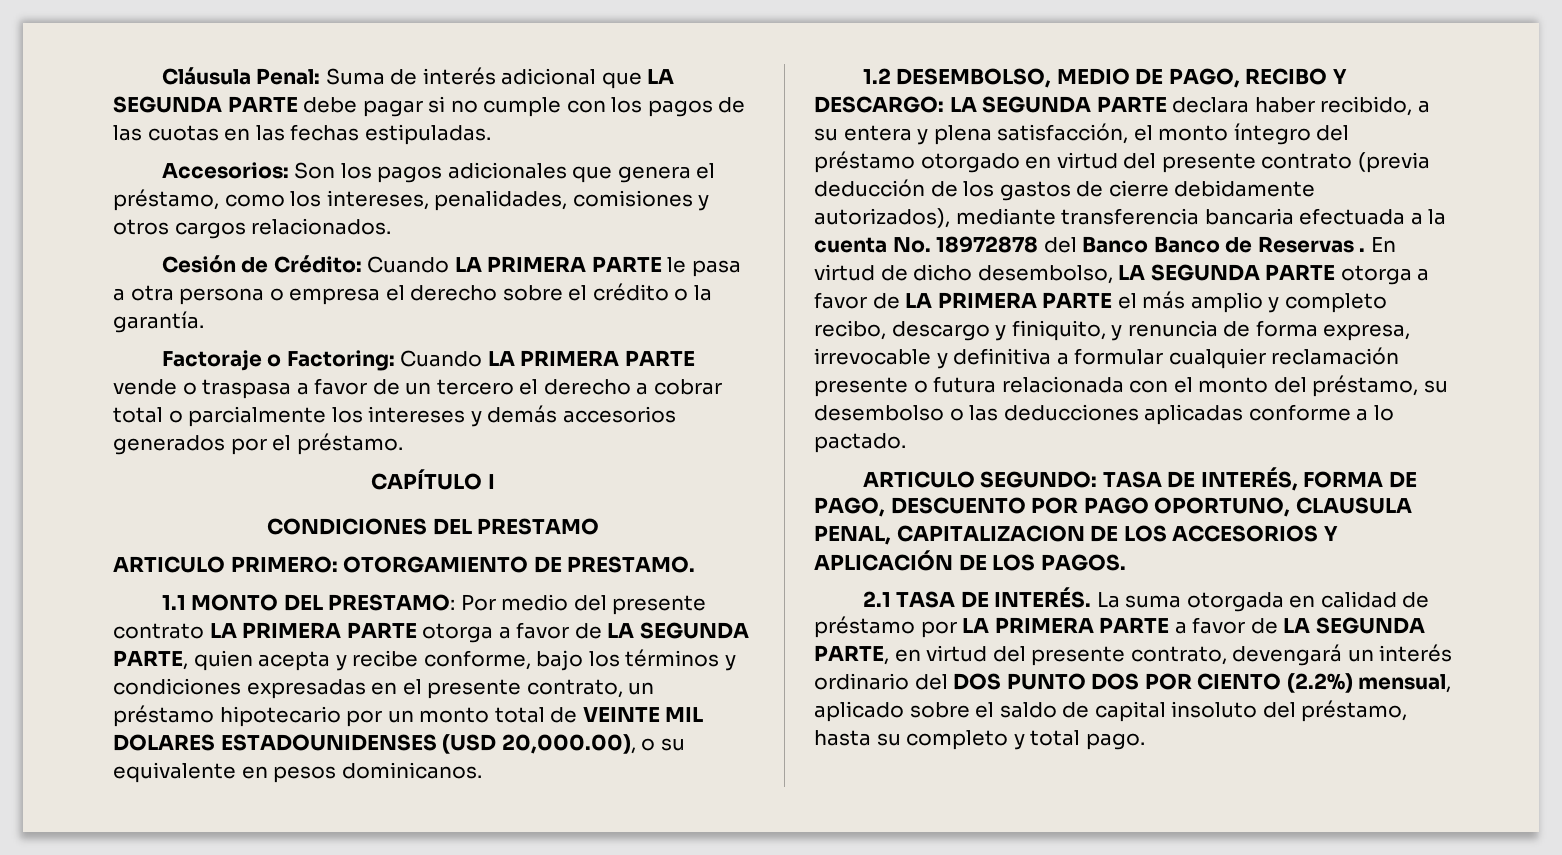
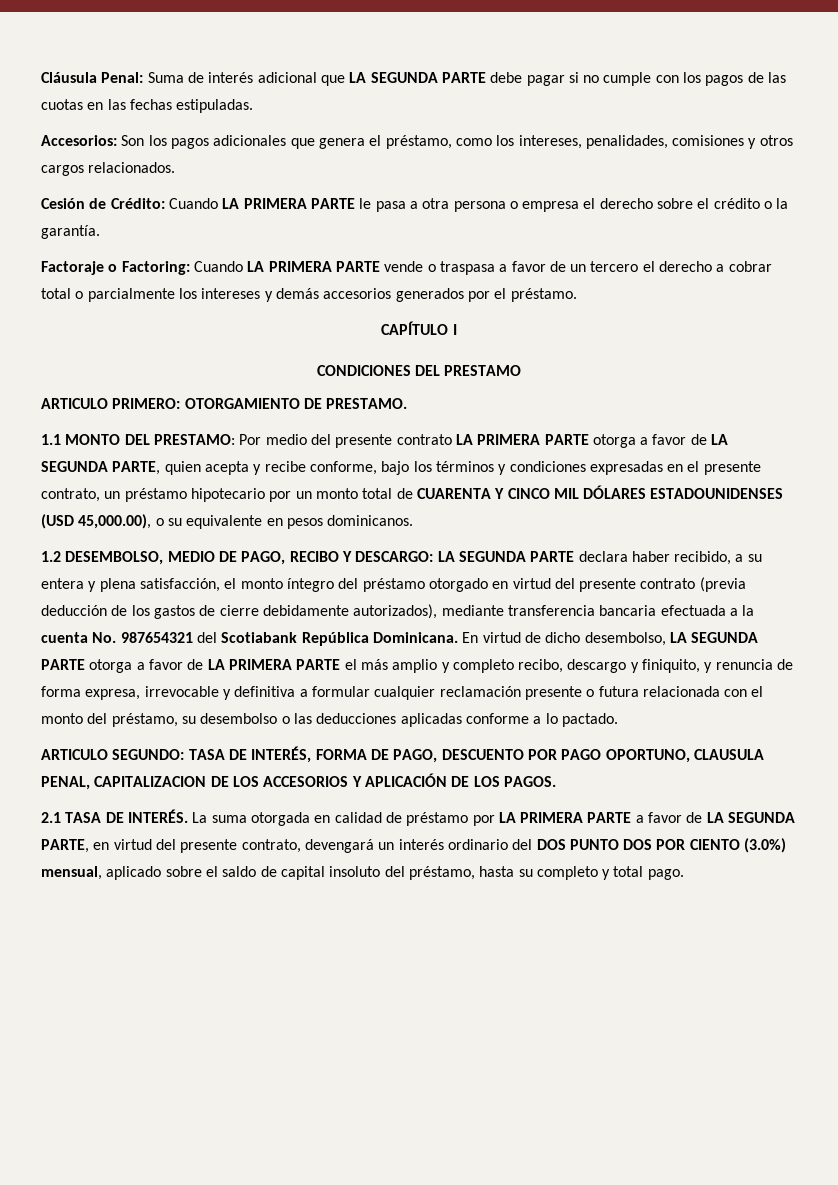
- 1.1 MONTO DEL PRESTAMO: Por medio del presente contrato LA PRIMERA PARTE otorga a favor de LA SEGUNDA PARTE, quien acepta y recibe conforme, bajo los términos y condiciones expresadas en el presente contrato, un préstamo hipotecario por un monto total de VEINTE MIL DOLARES ESTADOUNIDENSES (USD 20,000.00), o su equivalente en pesos dominicanos.
+ 1.1 MONTO DEL PRESTAMO: Por medio del presente contrato LA PRIMERA PARTE otorga a favor de LA SEGUNDA PARTE, quien acepta y recibe conforme, bajo los términos y condiciones expresadas en el presente contrato, un préstamo hipotecario por un monto total de CUARENTA Y CINCO MIL DÓLARES ESTADOUNIDENSES (USD 45,000.00), o su equivalente en pesos dominicanos.
- 1.2 DESEMBOLSO, MEDIO DE PAGO, RECIBO Y DESCARGO: LA SEGUNDA PARTE declara haber recibido, a su entera y plena satisfacción, el monto íntegro del préstamo otorgado en virtud del presente contrato (previa deducción de los gastos de cierre debidamente autorizados), mediante transferencia bancaria efectuada a la cuenta No. 18972878 del Banco Banco de Reservas .
+ 1.2 DESEMBOLSO, MEDIO DE PAGO, RECIBO Y DESCARGO: LA SEGUNDA PARTE declara haber recibido, a su entera y plena satisfacción, el monto íntegro del préstamo otorgado en virtud del presente contrato (previa deducción de los gastos de cierre debidamente autorizados), mediante transferencia bancaria efectuada a la cuenta No. 987654321 del Scotiabank República Dominicana.
- La suma otorgada en calidad de préstamo por LA PRIMERA PARTE a favor de LA SEGUNDA PARTE, en virtud del presente contrato, devengará un interés ordinario del DOS PUNTO DOS POR CIENTO (2.2%) mensual, aplicado sobre el saldo de capital insoluto del préstamo, hasta su completo y total pago.
+ La suma otorgada en calidad de préstamo por LA PRIMERA PARTE a favor de LA SEGUNDA PARTE, en virtud del presente contrato, devengará un interés ordinario del DOS PUNTO DOS POR CIENTO (3.0%) mensual, aplicado sobre el saldo de capital insoluto del préstamo, hasta su completo y total pago.

